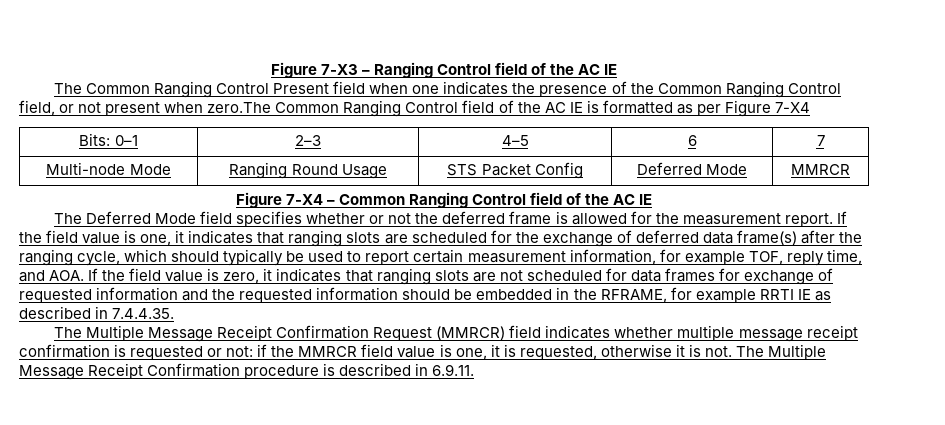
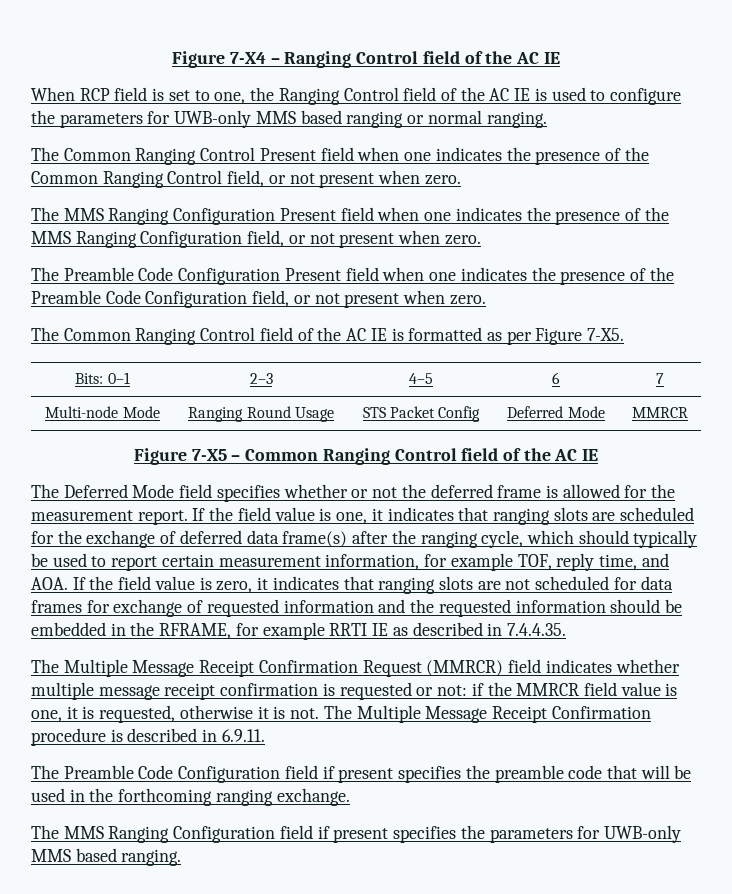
- Figure 7-X3 – Ranging Control field of the AC IE
+ Figure 7-X4 – Ranging Control field of the AC IE
+ When RCP field is set to one, the Ranging Control field of the AC IE is used to configure the parameters for UWB-only MMS based ranging or normal ranging.
- The Common Ranging Control Present field when one indicates the presence of the Common Ranging Control field, or not present when zero.The Common Ranging Control field of the AC IE is formatted as per Figure 7-X4
+ The Common Ranging Control Present field when one indicates the presence of the Common Ranging Control field, or not present when zero.
+ The MMS Ranging Configuration Present field when one indicates the presence of the MMS Ranging Configuration field, or not present when zero.
+ The Preamble Code Configuration Present field when one indicates the presence of the Preamble Code Configuration field, or not present when zero.
+ The Common Ranging Control field of the AC IE is formatted as per Figure 7-X5.
- Figure 7-X4 – Common Ranging Control field of the AC IE
+ Figure 7-X5 – Common Ranging Control field of the AC IE
+ The Preamble Code Configuration field if present specifies the preamble code that will be used in the forthcoming ranging exchange.
+ The MMS Ranging Configuration field if present specifies the parameters for UWB-only MMS based ranging.

